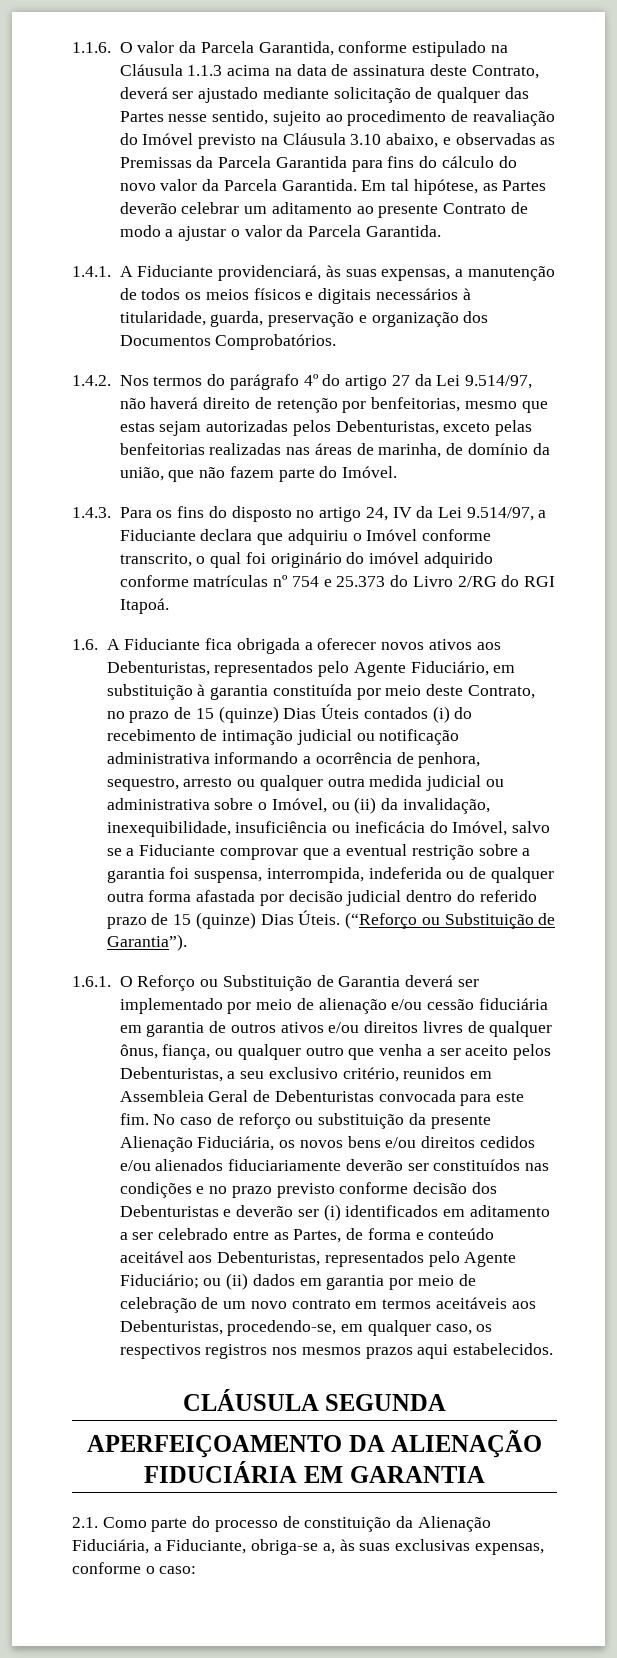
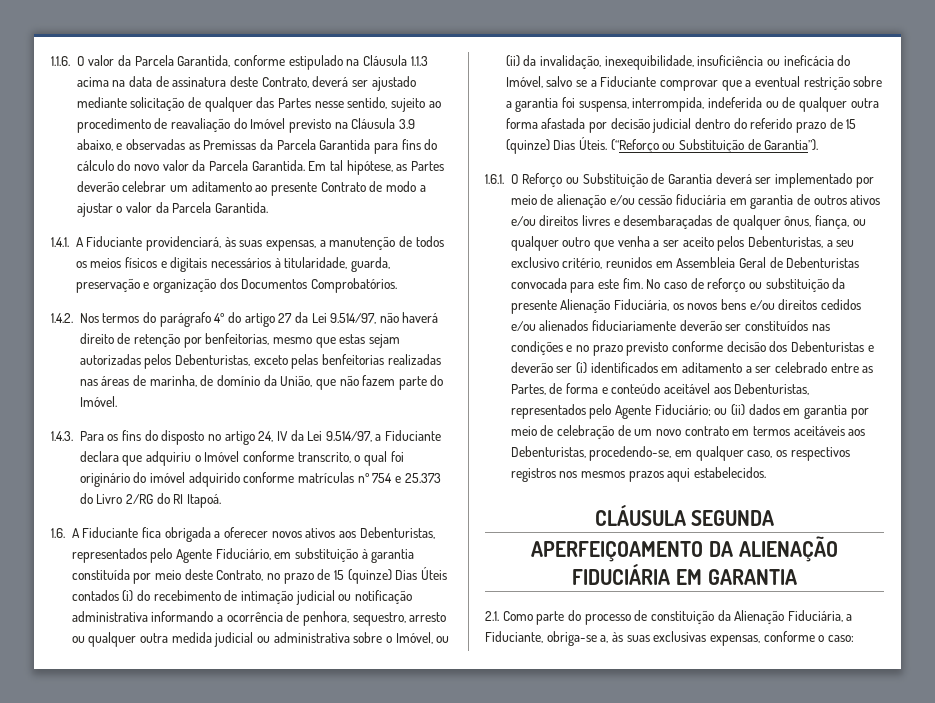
- 1.1.6. O valor da Parcela Garantida, conforme estipulado na Cláusula 1.1.3 acima na data de assinatura deste Contrato, deverá ser ajustado mediante solicitação de qualquer das Partes nesse sentido, sujeito ao procedimento de reavaliação do Imóvel previsto na Cláusula 3.10 abaixo, e observadas as Premissas da Parcela Garantida para fins do cálculo do novo valor da Parcela Garantida.
+ 1.1.6. O valor da Parcela Garantida, conforme estipulado na Cláusula 1.1.3 acima na data de assinatura deste Contrato, deverá ser ajustado mediante solicitação de qualquer das Partes nesse sentido, sujeito ao procedimento de reavaliação do Imóvel previsto na Cláusula 3.9 abaixo, e observadas as Premissas da Parcela Garantida para fins do cálculo do novo valor da Parcela Garantida.
- 1.4.2. Nos termos do parágrafo 4º do artigo 27 da Lei 9.514/97, não haverá direito de retenção por benfeitorias, mesmo que estas sejam autorizadas pelos Debenturistas, exceto pelas benfeitorias realizadas nas áreas de marinha, de domínio da união, que não fazem parte do Imóvel.
+ 1.4.2. Nos termos do parágrafo 4º do artigo 27 da Lei 9.514/97, não haverá direito de retenção por benfeitorias, mesmo que estas sejam autorizadas pelos Debenturistas, exceto pelas benfeitorias realizadas nas áreas de marinha, de domínio da União, que não fazem parte do Imóvel.
- 1.4.3. Para os fins do disposto no artigo 24, IV da Lei 9.514/97, a Fiduciante declara que adquiriu o Imóvel conforme transcrito, o qual foi originário do imóvel adquirido conforme matrículas nº 754 e 25.373 do Livro 2/RG do RGI Itapoá.
+ 1.4.3. Para os fins do disposto no artigo 24, IV da Lei 9.514/97, a Fiduciante declara que adquiriu o Imóvel conforme transcrito, o qual foi originário do imóvel adquirido conforme matrículas nº 754 e 25.373 do Livro 2/RG do RI Itapoá.
- 1.6.1. O Reforço ou Substituição de Garantia deverá ser implementado por meio de alienação e/ou cessão fiduciária em garantia de outros ativos e/ou direitos livres de qualquer ônus, fiança, ou qualquer outro que venha a ser aceito pelos Debenturistas, a seu exclusivo critério, reunidos em Assembleia Geral de Debenturistas convocada para este fim.
+ 1.6.1. O Reforço ou Substituição de Garantia deverá ser implementado por meio de alienação e/ou cessão fiduciária em garantia de outros ativos e/ou direitos livres e desembaraçadas de qualquer ônus, fiança, ou qualquer outro que venha a ser aceito pelos Debenturistas, a seu exclusivo critério, reunidos em Assembleia Geral de Debenturistas convocada para este fim.

